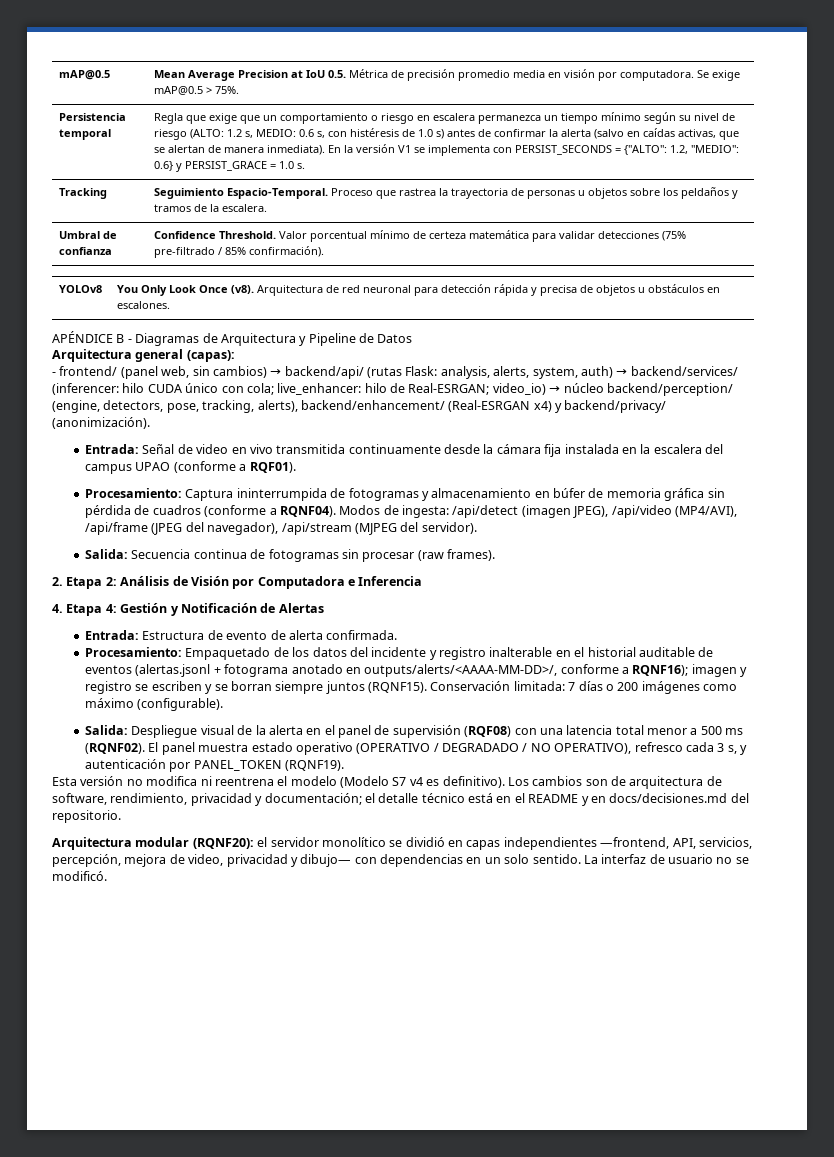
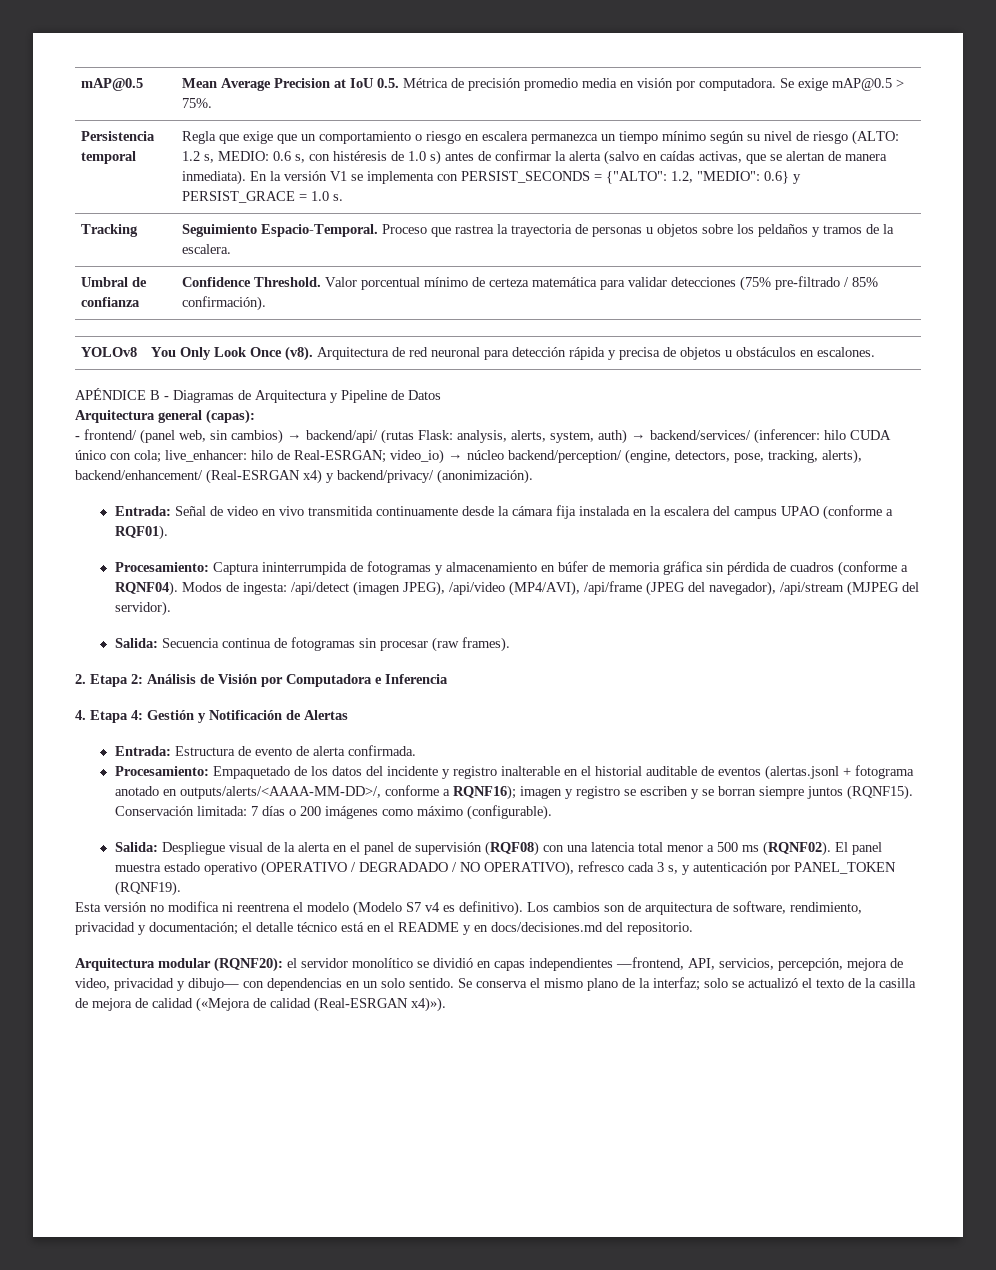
- La interfaz de usuario no se modificó.
+ Se conserva el mismo plano de la interfaz; solo se actualizó el texto de la casilla de mejora de calidad («Mejora de calidad (Real-ESRGAN x4)»).

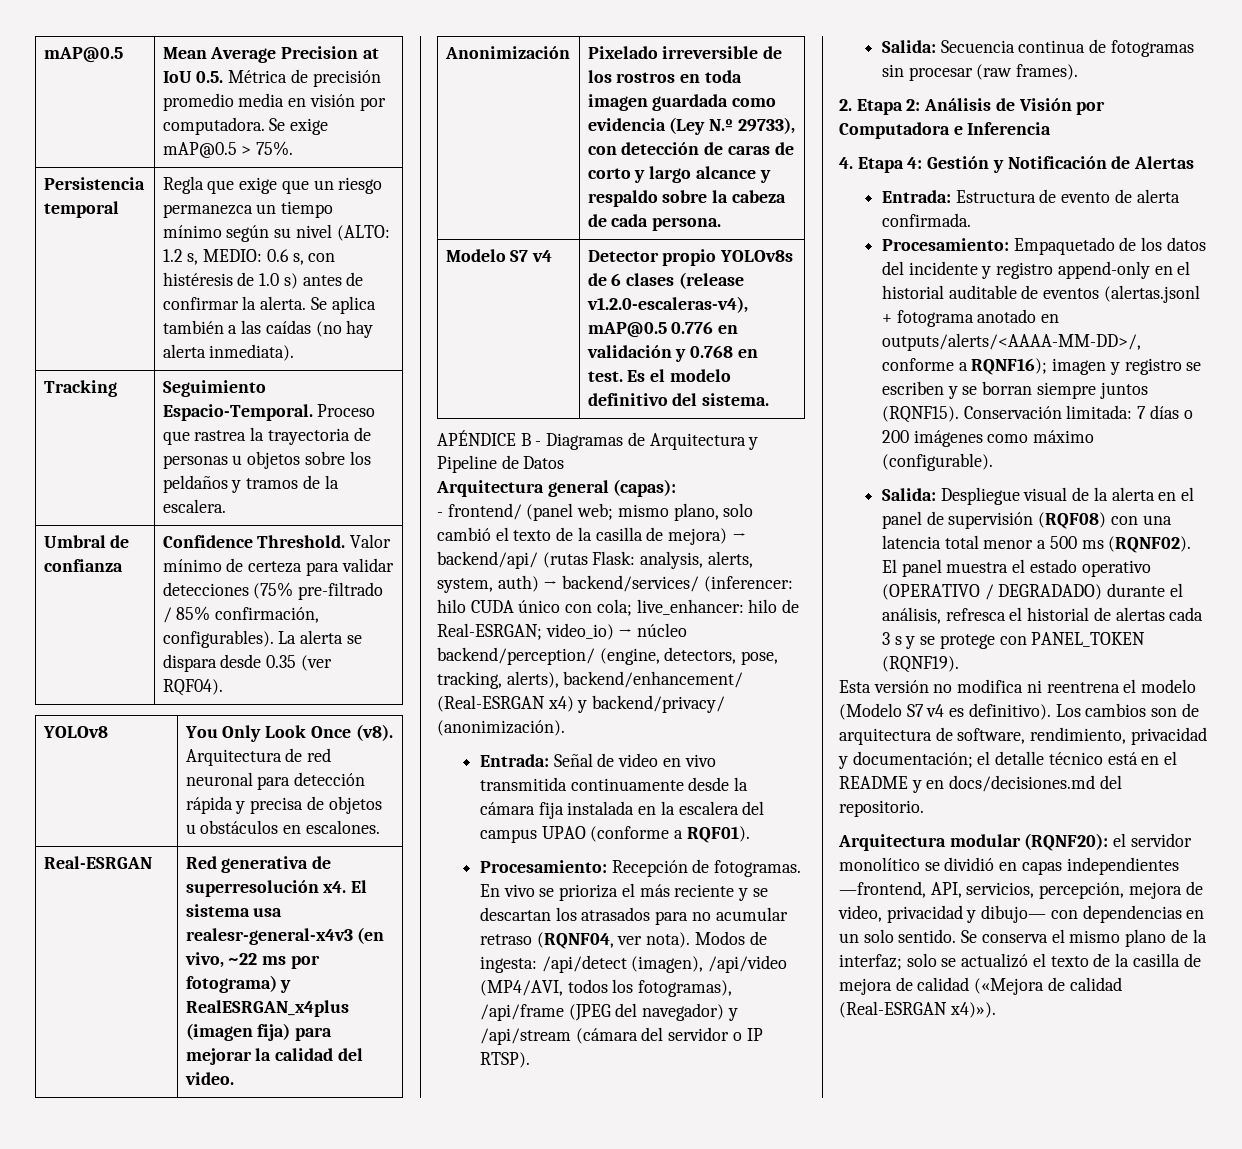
- Regla que exige que un comportamiento o riesgo en escalera permanezca un tiempo mínimo según su nivel de riesgo (ALTO: 1.2 s, MEDIO: 0.6 s, con histéresis de 1.0 s) antes de confirmar la alerta (salvo en caídas activas, que se alertan de manera inmediata). En la versión V1 se implementa con PERSIST_SECONDS = {"ALTO": 1.2, "MEDIO": 0.6} y PERSIST_GRACE = 1.0 s.
+ Regla que exige que un riesgo permanezca un tiempo mínimo según su nivel (ALTO: 1.2 s, MEDIO: 0.6 s, con histéresis de 1.0 s) antes de confirmar la alerta. Se aplica también a las caídas (no hay alerta inmediata).
- Umbral de confianza | Confidence Threshold. Valor porcentual mínimo de certeza matemática para validar detecciones (75% pre-filtrado / 85% confirmación).
+ Umbral de confianza | Confidence Threshold. Valor mínimo de certeza para validar detecciones (75% pre-filtrado / 85% confirmación, configurables). La alerta se dispara desde 0.35 (ver RQF04).
+ Real-ESRGAN | Red generativa de superresolución x4. El sistema usa realesr-general-x4v3 (en vivo, ~22 ms por fotograma) y RealESRGAN_x4plus (imagen fija) para mejorar la calidad del video.
+ Anonimización | Pixelado irreversible de los rostros en toda imagen guardada como evidencia (Ley N.º 29733), con detección de caras de corto y largo alcance y respaldo sobre la cabeza de cada persona.
+ Modelo S7 v4 | Detector propio YOLOv8s de 6 clases (release v1.2.0-escaleras-v4), mAP@0.5 0.776 en validación y 0.768 en test. Es el modelo definitivo del sistema.
- - frontend/ (panel web, sin cambios) → backend/api/ (rutas Flask: analysis, alerts, system, auth) → backend/services/ (inferencer: hilo CUDA único con cola; live_enhancer: hilo de Real-ESRGAN; video_io) → núcleo backend/perception/ (engine, detectors, pose, tracking, alerts), backend/enhancement/ (Real-ESRGAN x4) y backend/privacy/ (anonimización).
+ - frontend/ (panel web; mismo plano, solo cambió el texto de la casilla de mejora) → backend/api/ (rutas Flask: analysis, alerts, system, auth) → backend/services/ (inferencer: hilo CUDA único con cola; live_enhancer: hilo de Real-ESRGAN; video_io) → núcleo backend/perception/ (engine, detectors, pose, tracking, alerts), backend/enhancement/ (Real-ESRGAN x4) y backend/privacy/ (anonimización).
- Procesamiento: Captura ininterrumpida de fotogramas y almacenamiento en búfer de memoria gráfica sin pérdida de cuadros (conforme a RQNF04). Modos de ingesta: /api/detect (imagen JPEG), /api/video (MP4/AVI), /api/frame (JPEG del navegador), /api/stream (MJPEG del servidor).
+ Procesamiento: Recepción de fotogramas. En vivo se prioriza el más reciente y se descartan los atrasados para no acumular retraso (RQNF04, ver nota). Modos de ingesta: /api/detect (imagen), /api/video (MP4/AVI, todos los fotogramas), /api/frame (JPEG del navegador) y /api/stream (cámara del servidor o IP RTSP).
- Procesamiento: Empaquetado de los datos del incidente y registro inalterable en el historial auditable de eventos (alertas.jsonl + fotograma anotado en outputs/alerts/<AAAA-MM-DD>/, conforme a RQNF16); imagen y registro se escriben y se borran siempre juntos (RQNF15).
+ Procesamiento: Empaquetado de los datos del incidente y registro append-only en el historial auditable de eventos (alertas.jsonl + fotograma anotado en outputs/alerts/<AAAA-MM-DD>/, conforme a RQNF16); imagen y registro se escriben y se borran siempre juntos (RQNF15).
- El panel muestra estado operativo (OPERATIVO / DEGRADADO / NO OPERATIVO), refresco cada 3 s, y autenticación por PANEL_TOKEN (RQNF19).
+ El panel muestra el estado operativo (OPERATIVO / DEGRADADO) durante el análisis, refresca el historial de alertas cada 3 s y se protege con PANEL_TOKEN (RQNF19).

